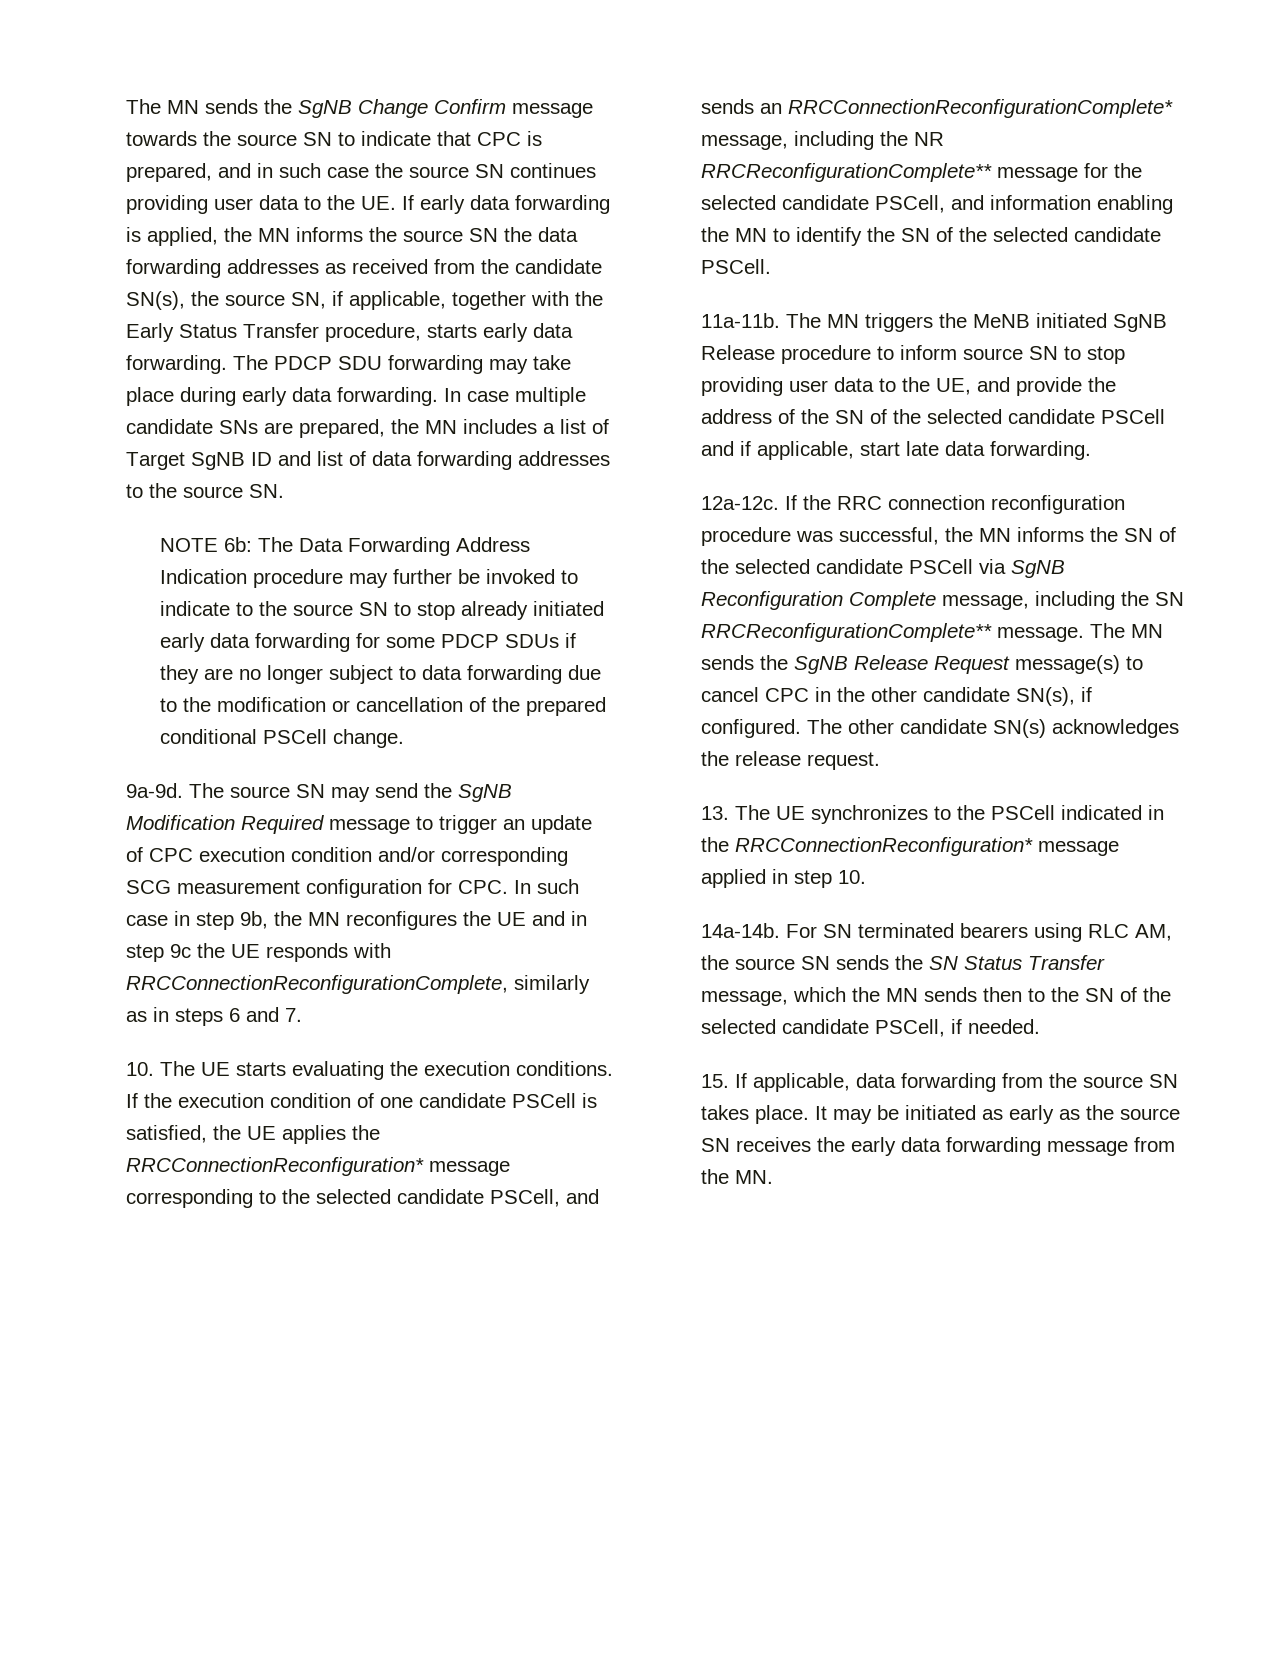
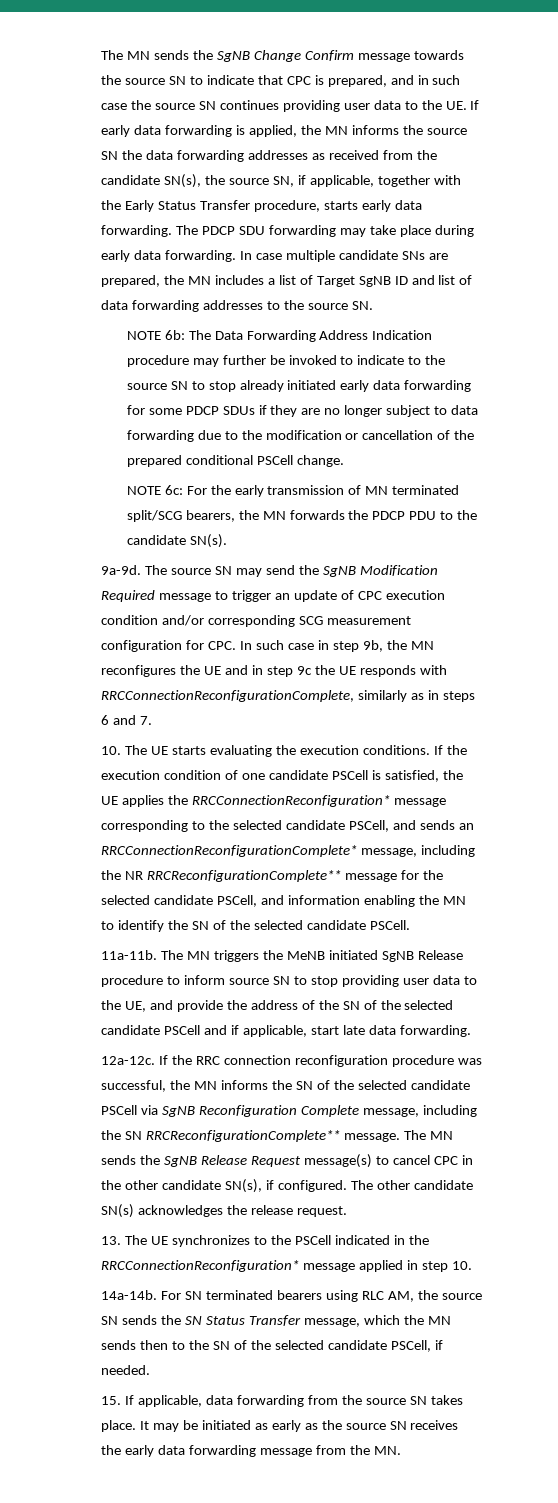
+ NOTE 6c: For the early transmission of MN terminated split/SCG bearers, the MN forwards the PDCP PDU to the candidate SN(s).

